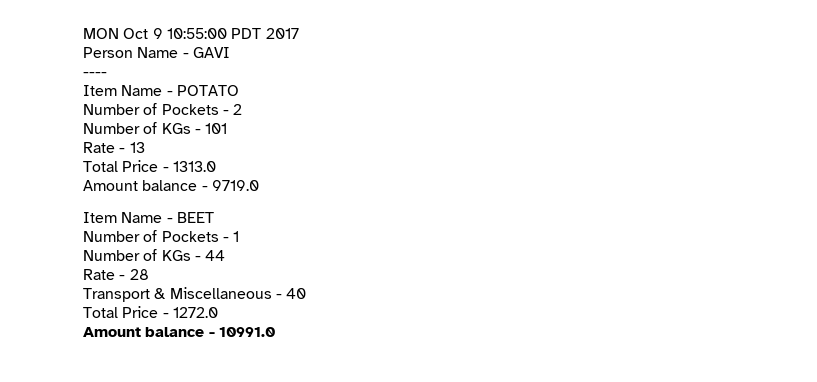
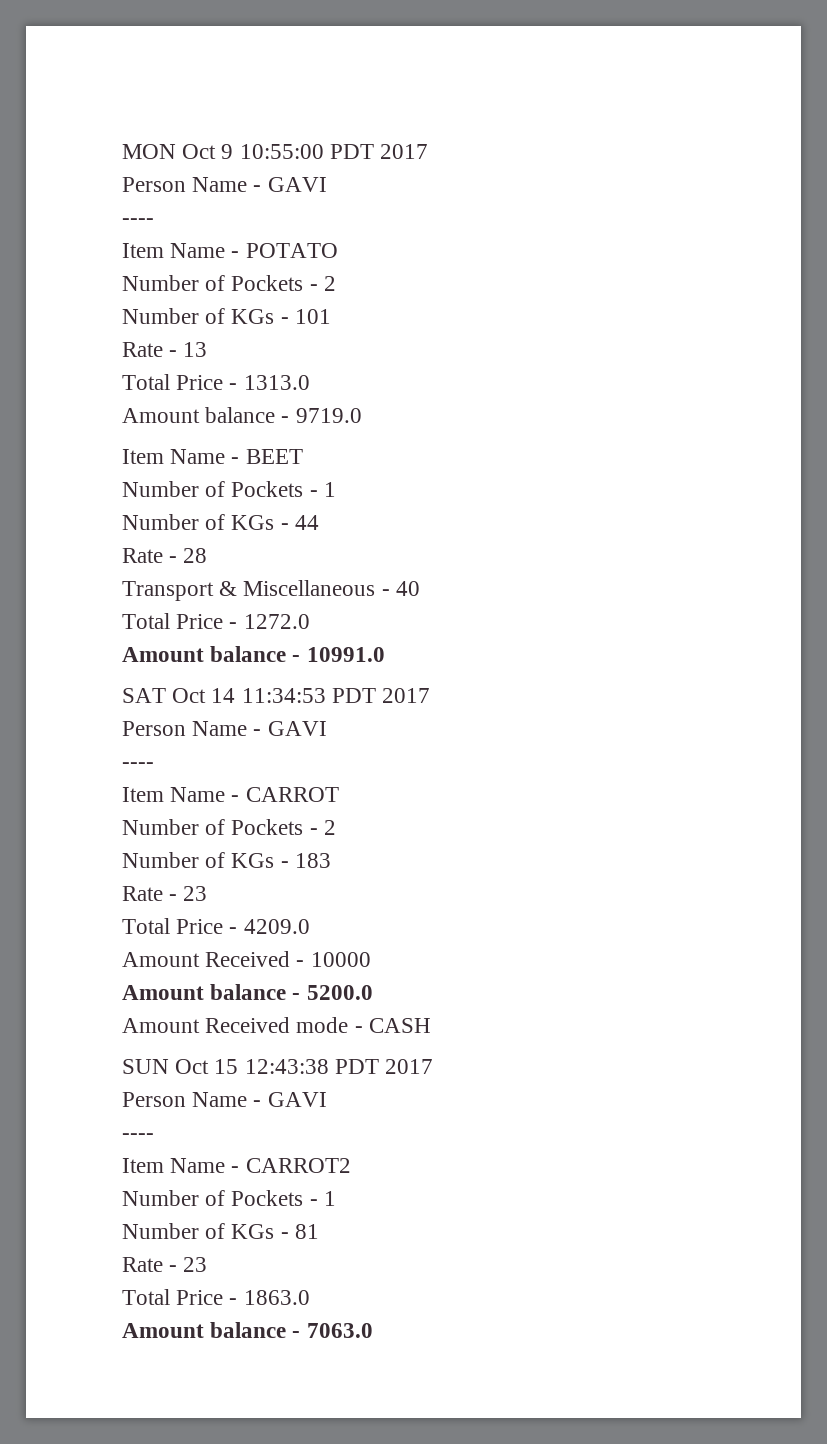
+ SAT Oct 14 11:34:53 PDT 2017
+ Person Name - GAVI
+ ----
+ Item Name - CARROT
+ Number of Pockets - 2
+ Number of KGs - 183
+ Rate - 23
+ Total Price - 4209.0
+ Amount Received - 10000
+ Amount balance - 5200.0
+ Amount Received mode - CASH
+ SUN Oct 15 12:43:38 PDT 2017
+ Person Name - GAVI
+ ----
+ Item Name - CARROT2
+ Number of Pockets - 1
+ Number of KGs - 81
+ Rate - 23
+ Total Price - 1863.0
+ Amount balance - 7063.0

